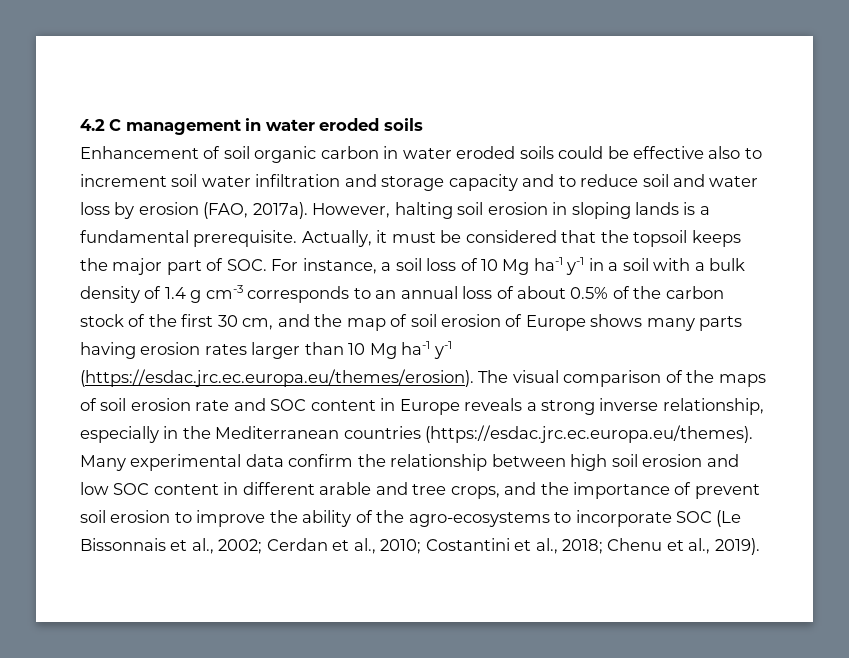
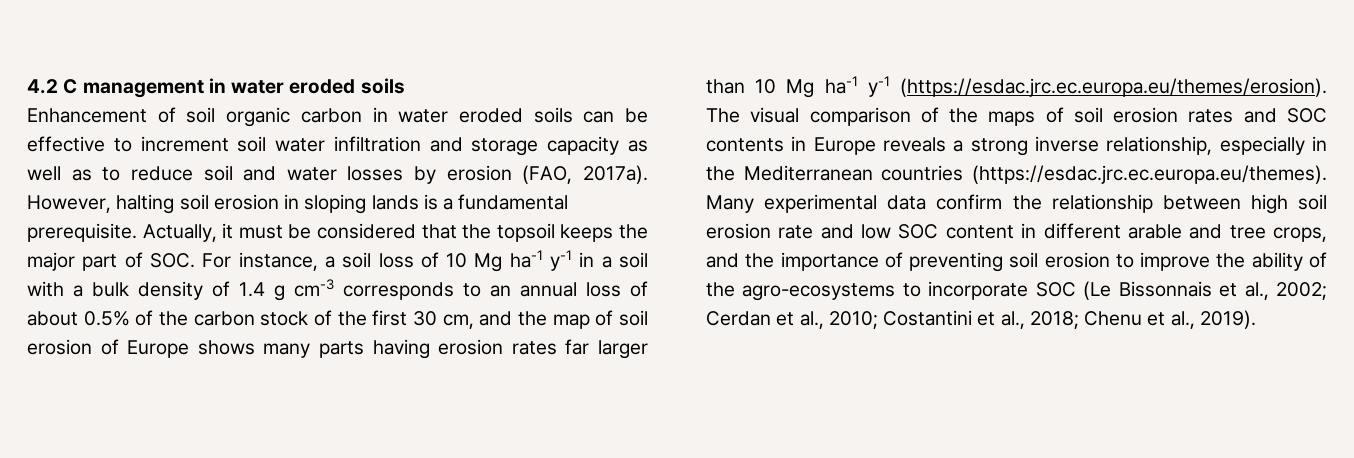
- Enhancement of soil organic carbon in water eroded soils could be effective also to increment soil water infiltration and storage capacity and to reduce soil and water loss by erosion (FAO, 2017a).
+ Enhancement of soil organic carbon in water eroded soils can be effective to increment soil water infiltration and storage capacity as well as to reduce soil and water losses by erosion (FAO, 2017a).
- Actually, it must be considered that the topsoil keeps the major part of SOC. For instance, a soil loss of 10 Mg ha-1 y-1 in a soil with a bulk density of 1.4 g cm-3 corresponds to an annual loss of about 0.5% of the carbon stock of the first 30 cm, and the map of soil erosion of Europe shows many parts having erosion rates larger than 10 Mg ha-1 y-1 (https://esdac.jrc.ec.europa.eu/themes/erosion). The visual comparison of the maps of soil erosion rate and SOC content in Europe reveals a strong inverse relationship, especially in the Mediterranean countries (https://esdac.jrc.ec.europa.eu/themes). Many experimental data confirm the relationship between high soil erosion and low SOC content in different arable and tree crops, and the importance of prevent soil erosion to improve the ability of the agro-ecosystems to incorporate SOC (Le Bissonnais et al., 2002;
+ Actually, it must be considered that the topsoil keeps the major part of SOC. For instance, a soil loss of 10 Mg ha-1 y-1 in a soil with a bulk density of 1.4 g cm-3 corresponds to an annual loss of about 0.5% of the carbon stock of the first 30 cm, and the map of soil erosion of Europe shows many parts having erosion rates far larger than 10 Mg ha-1 y-1 (https://esdac.jrc.ec.europa.eu/themes/erosion). The visual comparison of the maps of soil erosion rates and SOC contents in Europe reveals a strong inverse relationship, especially in the Mediterranean countries (https://esdac.jrc.ec.europa.eu/themes). Many experimental data confirm the relationship between high soil erosion rate and low SOC content in different arable and tree crops, and the importance of preventing soil erosion to improve the ability of the agro-ecosystems to incorporate SOC (Le Bissonnais et al., 2002;

